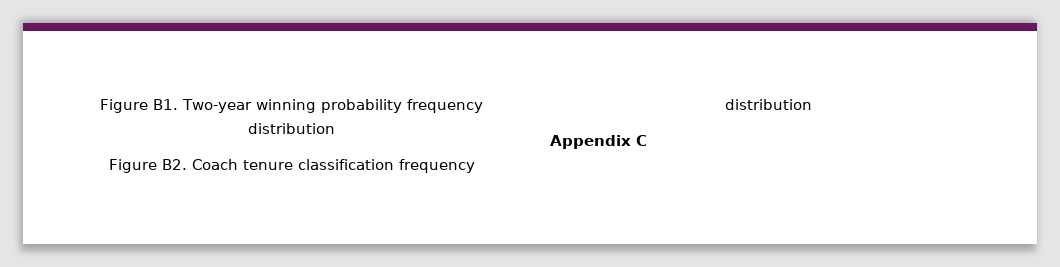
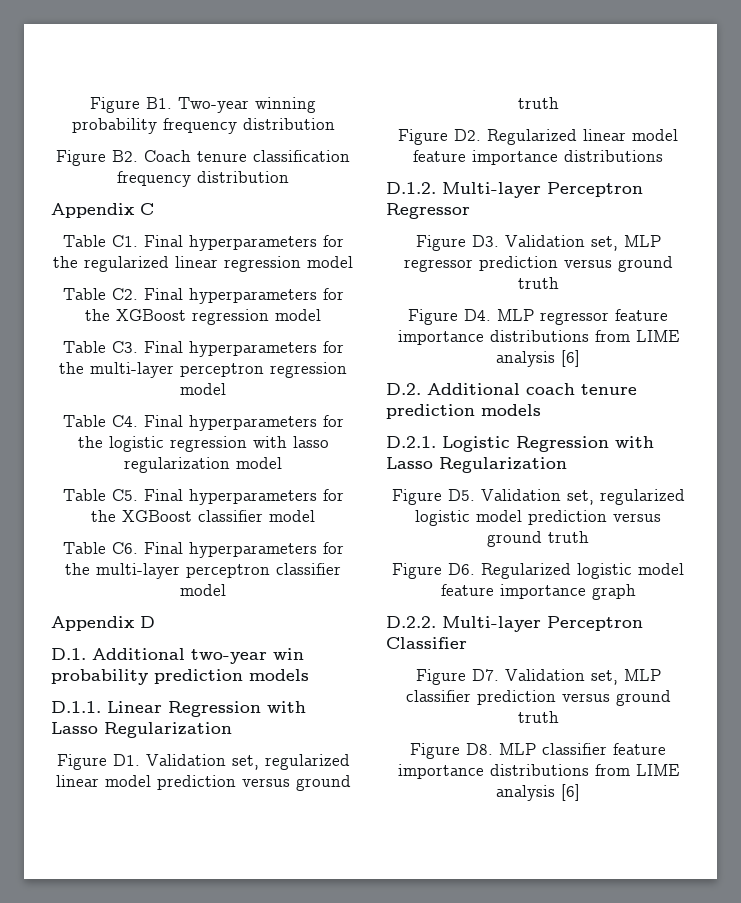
+ Table C1. Final hyperparameters for the regularized linear regression model
+ Table C2. Final hyperparameters for the XGBoost regression model
+ Table C3. Final hyperparameters for the multi-layer perceptron regression model
+ Table C4. Final hyperparameters for the logistic regression with lasso regularization model
+ Table C5. Final hyperparameters for the XGBoost classifier model
+ Table C6. Final hyperparameters for the multi-layer perceptron classifier model
+ Appendix D
+ D.1. Additional two-year win probability prediction models
+ D.1.1. Linear Regression with Lasso Regularization
+ Figure D1. Validation set, regularized linear model prediction versus ground truth
+ Figure D2. Regularized linear model feature importance distributions
+ D.1.2. Multi-layer Perceptron Regressor
+ Figure D3. Validation set, MLP regressor prediction versus ground truth
+ Figure D4. MLP regressor feature importance distributions from LIME analysis [6]
+ D.2. Additional coach tenure prediction models
+ D.2.1. Logistic Regression with Lasso Regularization
+ Figure D5. Validation set, regularized logistic model prediction versus ground truth
+ Figure D6. Regularized logistic model feature importance graph
+ D.2.2. Multi-layer Perceptron Classifier
+ Figure D7. Validation set, MLP classifier prediction versus ground truth
+ Figure D8. MLP classifier feature importance distributions from LIME analysis [6]

